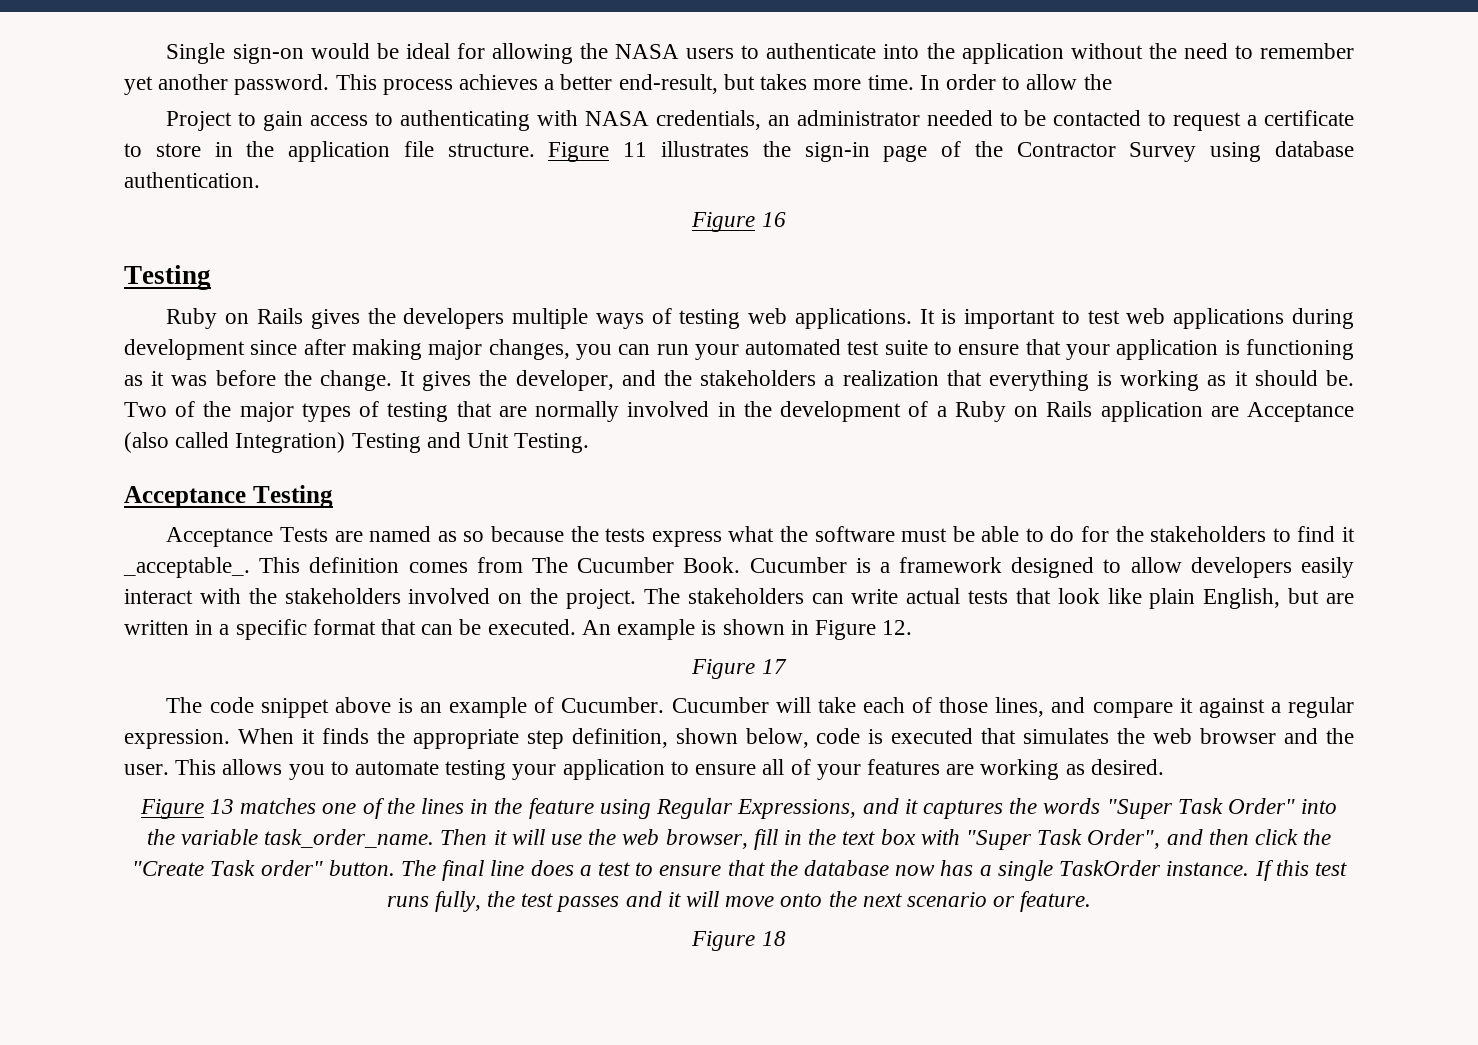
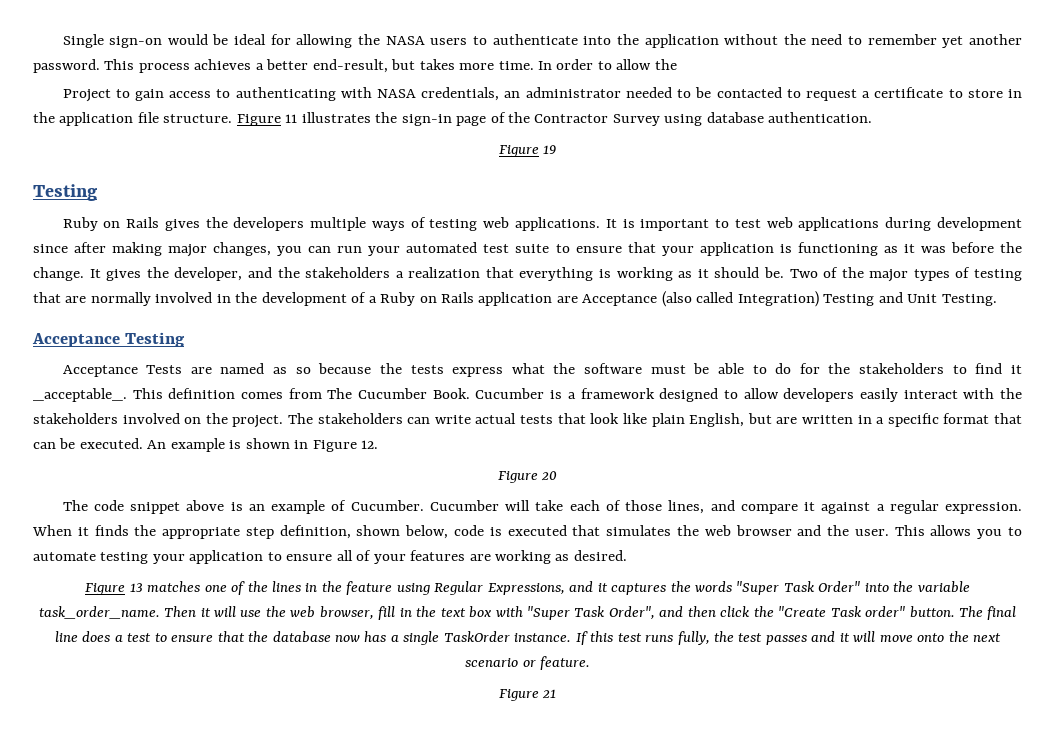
- Figure 16
+ Figure 19
- Figure 17
+ Figure 20
- Figure 18
+ Figure 21

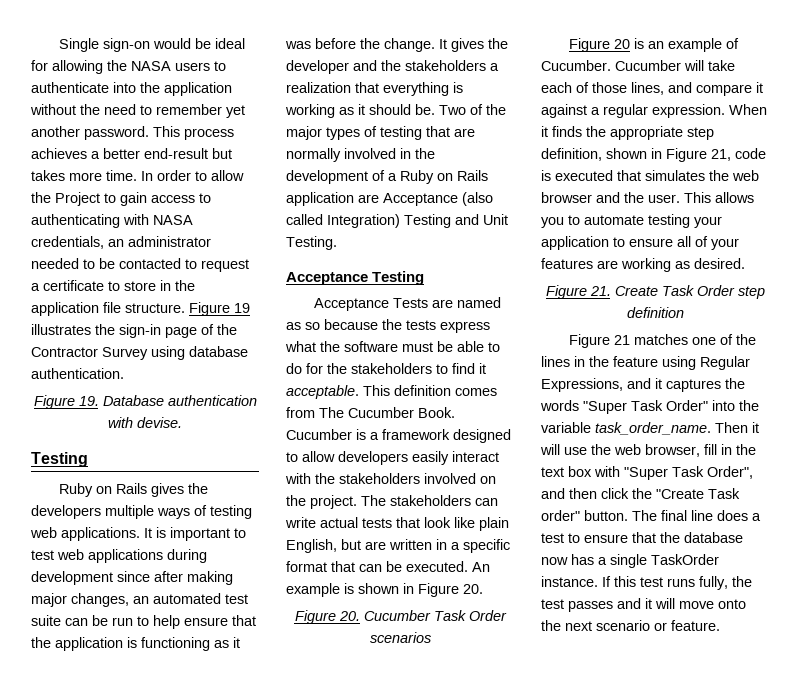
- This process achieves a better end-result, but takes more time.
+ This process achieves a better end-result but takes more time.
- In order to allow the
- Project to gain access to authenticating with NASA credentials, an administrator needed to be contacted to request a certificate to store in the application file structure.
+ In order to allow the Project to gain access to authenticating with NASA credentials, an administrator needed to be contacted to request a certificate to store in the application file structure.
- Figure 11 illustrates the sign-in page of the Contractor Survey using database authentication.
+ Figure 19 illustrates the sign-in page of the Contractor Survey using database authentication.
- Figure 19
+ Figure 19. Database authentication with devise.
- It is important to test web applications during development since after making major changes, you can run your automated test suite to ensure that your application is functioning as it was before the change.
+ It is important to test web applications during development since after making major changes, an automated test suite can be run to help ensure that the application is functioning as it was before the change.
- It gives the developer, and the stakeholders a realization that everything is working as it should be.
+ It gives the developer and the stakeholders a realization that everything is working as it should be.
- Acceptance Tests are named as so because the tests express what the software must be able to do for the stakeholders to find it _acceptable_.
+ Acceptance Tests are named as so because the tests express what the software must be able to do for the stakeholders to find it acceptable.
- An example is shown in Figure 12.
- Figure 20
- The code snippet above is an example of Cucumber.
+ An example is shown in Figure 20.
+ Figure 20. Cucumber Task Order scenarios
+ Figure 20 is an example of Cucumber.
- When it finds the appropriate step definition, shown below, code is executed that simulates the web browser and the user.
+ When it finds the appropriate step definition, shown in Figure 21, code is executed that simulates the web browser and the user.
- Figure 13 matches one of the lines in the feature using Regular Expressions, and it captures the words "Super Task Order" into the variable task_order_name.
+ Figure 21. Create Task Order step definition
+ Figure 21 matches one of the lines in the feature using Regular Expressions, and it captures the words "Super Task Order" into the variable task_order_name.
- Figure 21

